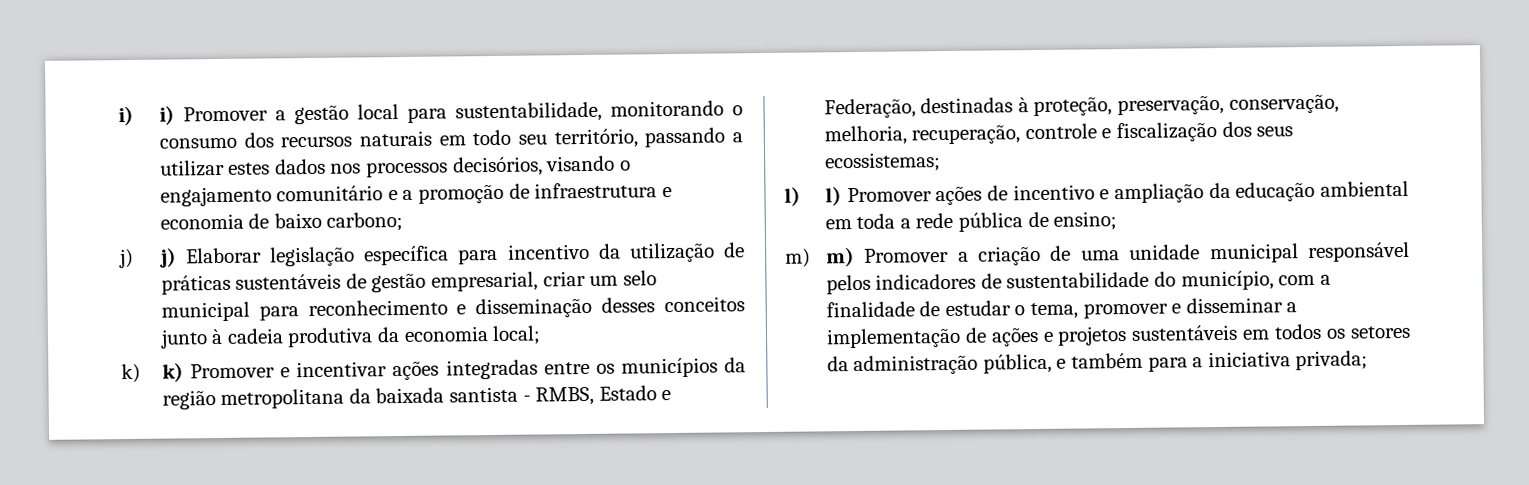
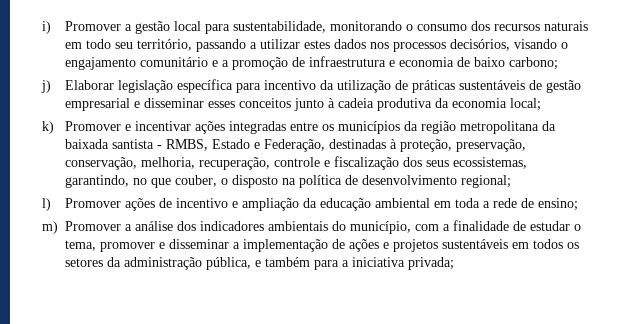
- i) i) Promover a gestão local para sustentabilidade, monitorando o consumo dos recursos naturais em todo seu território, passando a utilizar estes dados nos processos decisórios, visando o engajamento comunitário e a promoção de infraestrutura e economia de baixo carbono;
+ i) Promover a gestão local para sustentabilidade, monitorando o consumo dos recursos naturais em todo seu território, passando a utilizar estes dados nos processos decisórios, visando o engajamento comunitário e a promoção de infraestrutura e economia de baixo carbono;
- j) j) Elaborar legislação específica para incentivo da utilização de práticas sustentáveis de gestão empresarial, criar um selo municipal para reconhecimento e disseminação desses conceitos junto à cadeia produtiva da economia local;
+ j) Elaborar legislação específica para incentivo da utilização de práticas sustentáveis de gestão empresarial e disseminar esses conceitos junto à cadeia produtiva da economia local;
- k) k) Promover e incentivar ações integradas entre os municípios da região metropolitana da baixada santista - RMBS, Estado e Federação, destinadas à proteção, preservação, conservação, melhoria, recuperação, controle e fiscalização dos seus ecossistemas;
- l) l) Promover ações de incentivo e ampliação da educação ambiental em toda a rede pública de ensino;
+ k) Promover e incentivar ações integradas entre os municípios da região metropolitana da baixada santista - RMBS, Estado e Federação, destinadas à proteção, preservação, conservação, melhoria, recuperação, controle e fiscalização dos seus ecossistemas, garantindo, no que couber, o disposto na política de desenvolvimento regional;
+ l) Promover ações de incentivo e ampliação da educação ambiental em toda a rede de ensino;
- m) m) Promover a criação de uma unidade municipal responsável pelos indicadores de sustentabilidade do município, com a finalidade de estudar o tema, promover e disseminar a implementação de ações e projetos sustentáveis em todos os setores da administração pública, e também para a iniciativa privada;
+ m) Promover a análise dos indicadores ambientais do município, com a finalidade de estudar o tema, promover e disseminar a implementação de ações e projetos sustentáveis em todos os setores da administração pública, e também para a iniciativa privada;

